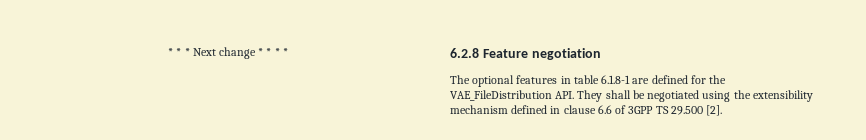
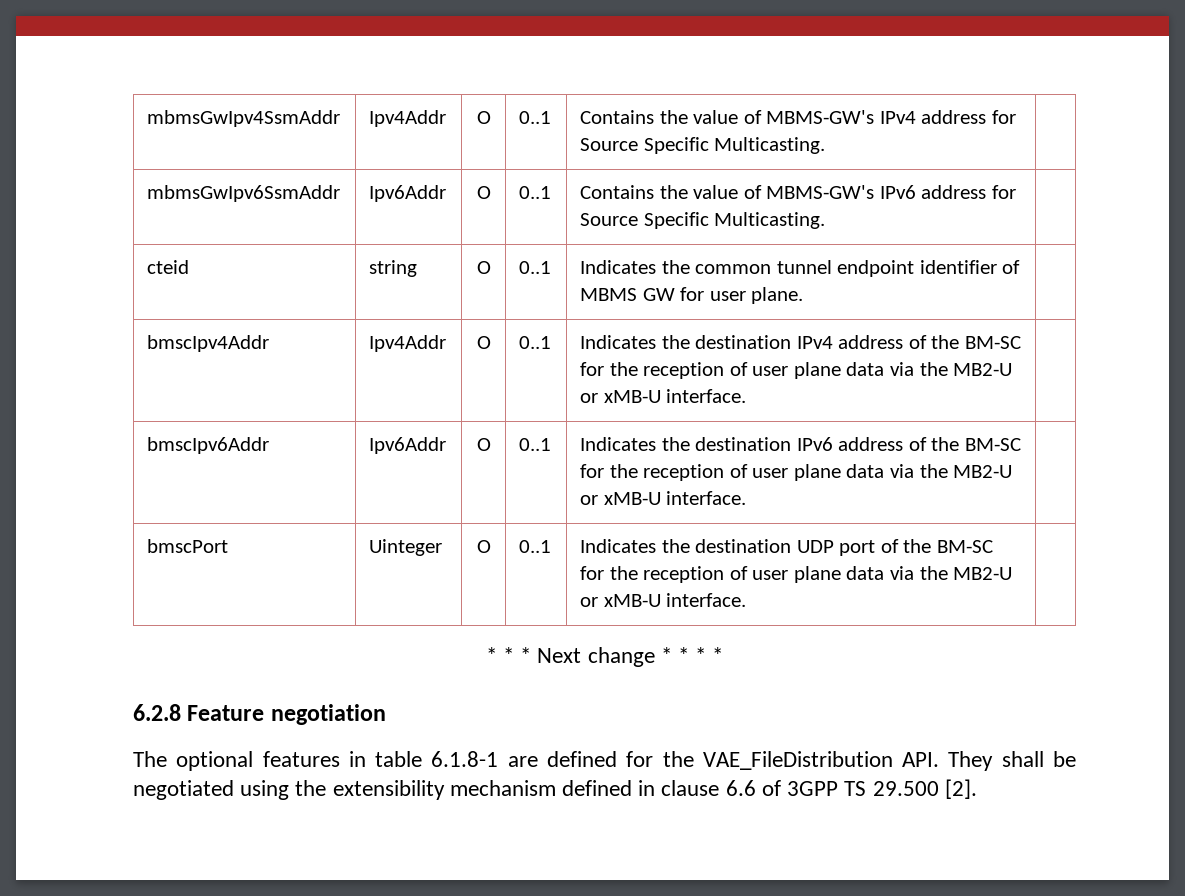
+ mbmsGwIpv4SsmAddr | Ipv4Addr | O | 0..1 | Contains the value of MBMS-GW's IPv4 address for Source Specific Multicasting. |
+ mbmsGwIpv6SsmAddr | Ipv6Addr | O | 0..1 | Contains the value of MBMS-GW's IPv6 address for Source Specific Multicasting. |
+ cteid | string | O | 0..1 | Indicates the common tunnel endpoint identifier of MBMS GW for user plane. |
+ bmscIpv4Addr | Ipv4Addr | O | 0..1 | Indicates the destination IPv4 address of the BM-SC for the reception of user plane data via the MB2-U or xMB-U interface. |
+ bmscIpv6Addr | Ipv6Addr | O | 0..1 | Indicates the destination IPv6 address of the BM-SC for the reception of user plane data via the MB2-U or xMB-U interface. |
+ bmscPort | Uinteger | O | 0..1 | Indicates the destination UDP port of the BM-SC for the reception of user plane data via the MB2-U or xMB-U interface. |

